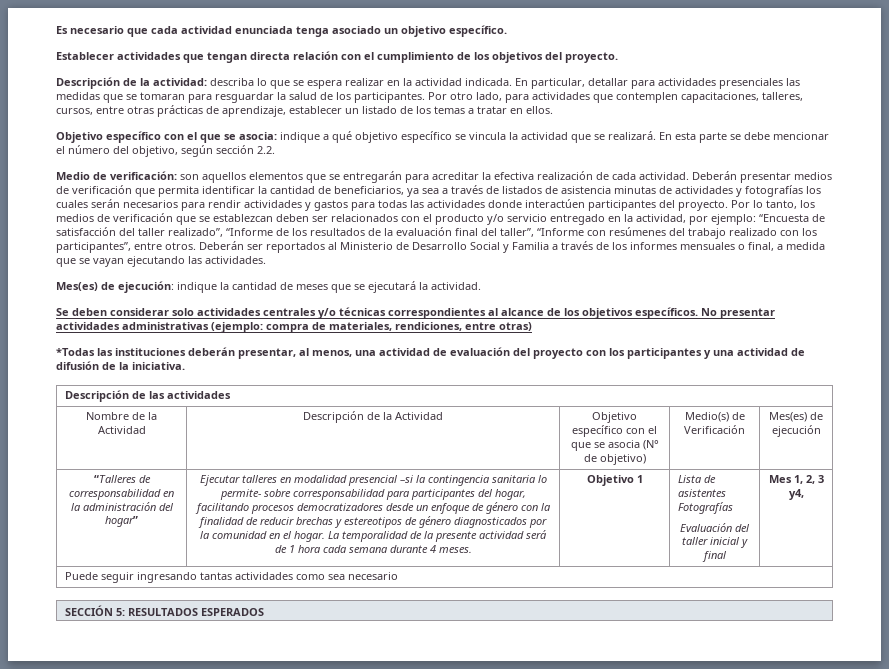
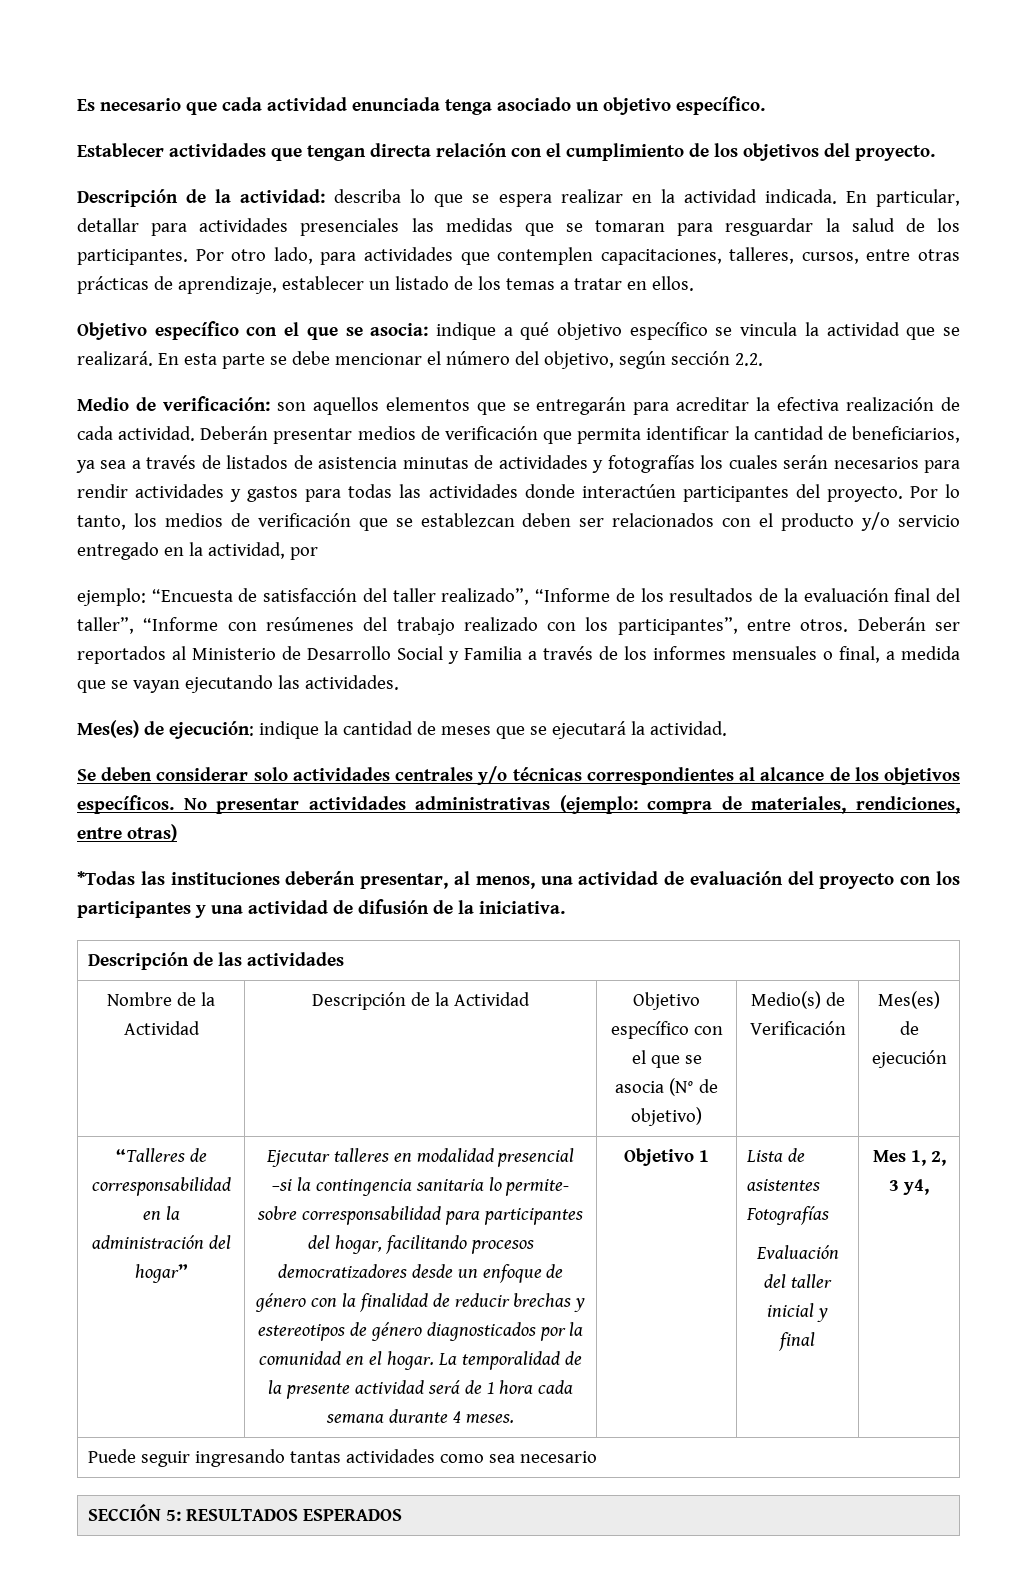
- Por lo tanto, los medios de verificación que se establezcan deben ser relacionados con el producto y/o servicio entregado en la actividad, por ejemplo: “Encuesta de satisfacción del taller realizado”, “Informe de los resultados de la evaluación final del taller”, “Informe con resúmenes del trabajo realizado con los participantes”, entre otros.
+ Por lo tanto, los medios de verificación que se establezcan deben ser relacionados con el producto y/o servicio entregado en la actividad, por
+ ejemplo: “Encuesta de satisfacción del taller realizado”, “Informe de los resultados de la evaluación final del taller”, “Informe con resúmenes del trabajo realizado con los participantes”, entre otros.

